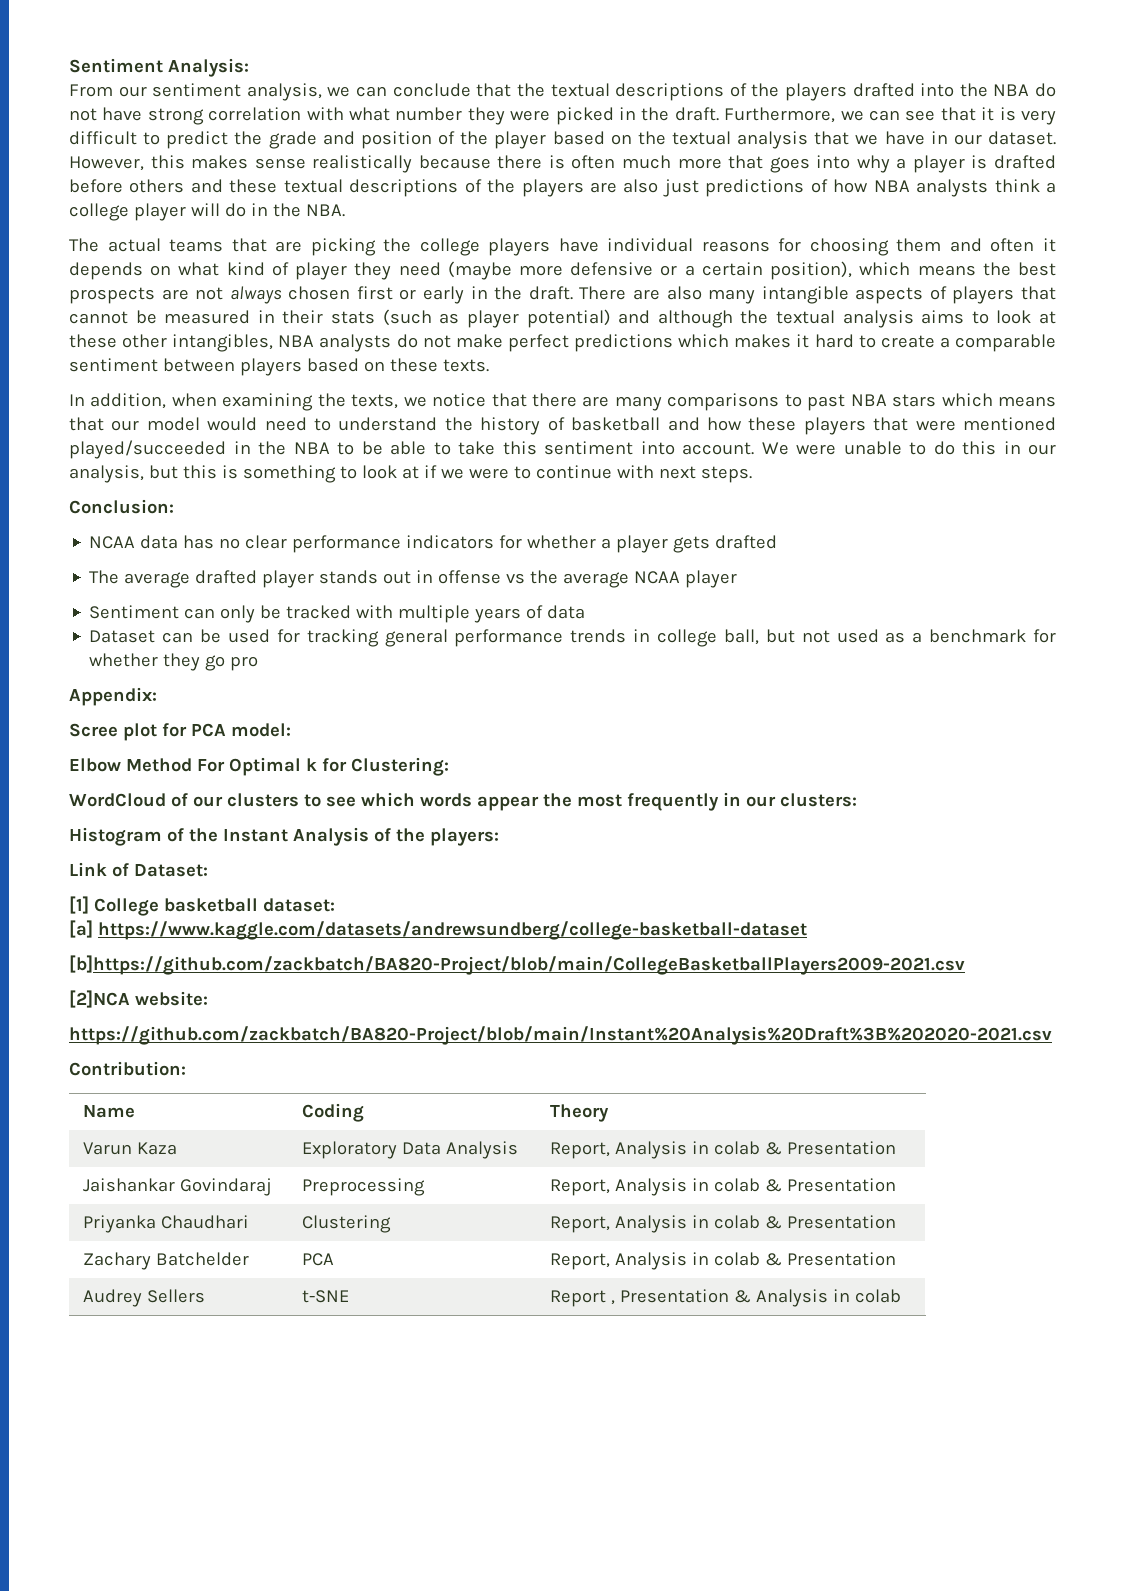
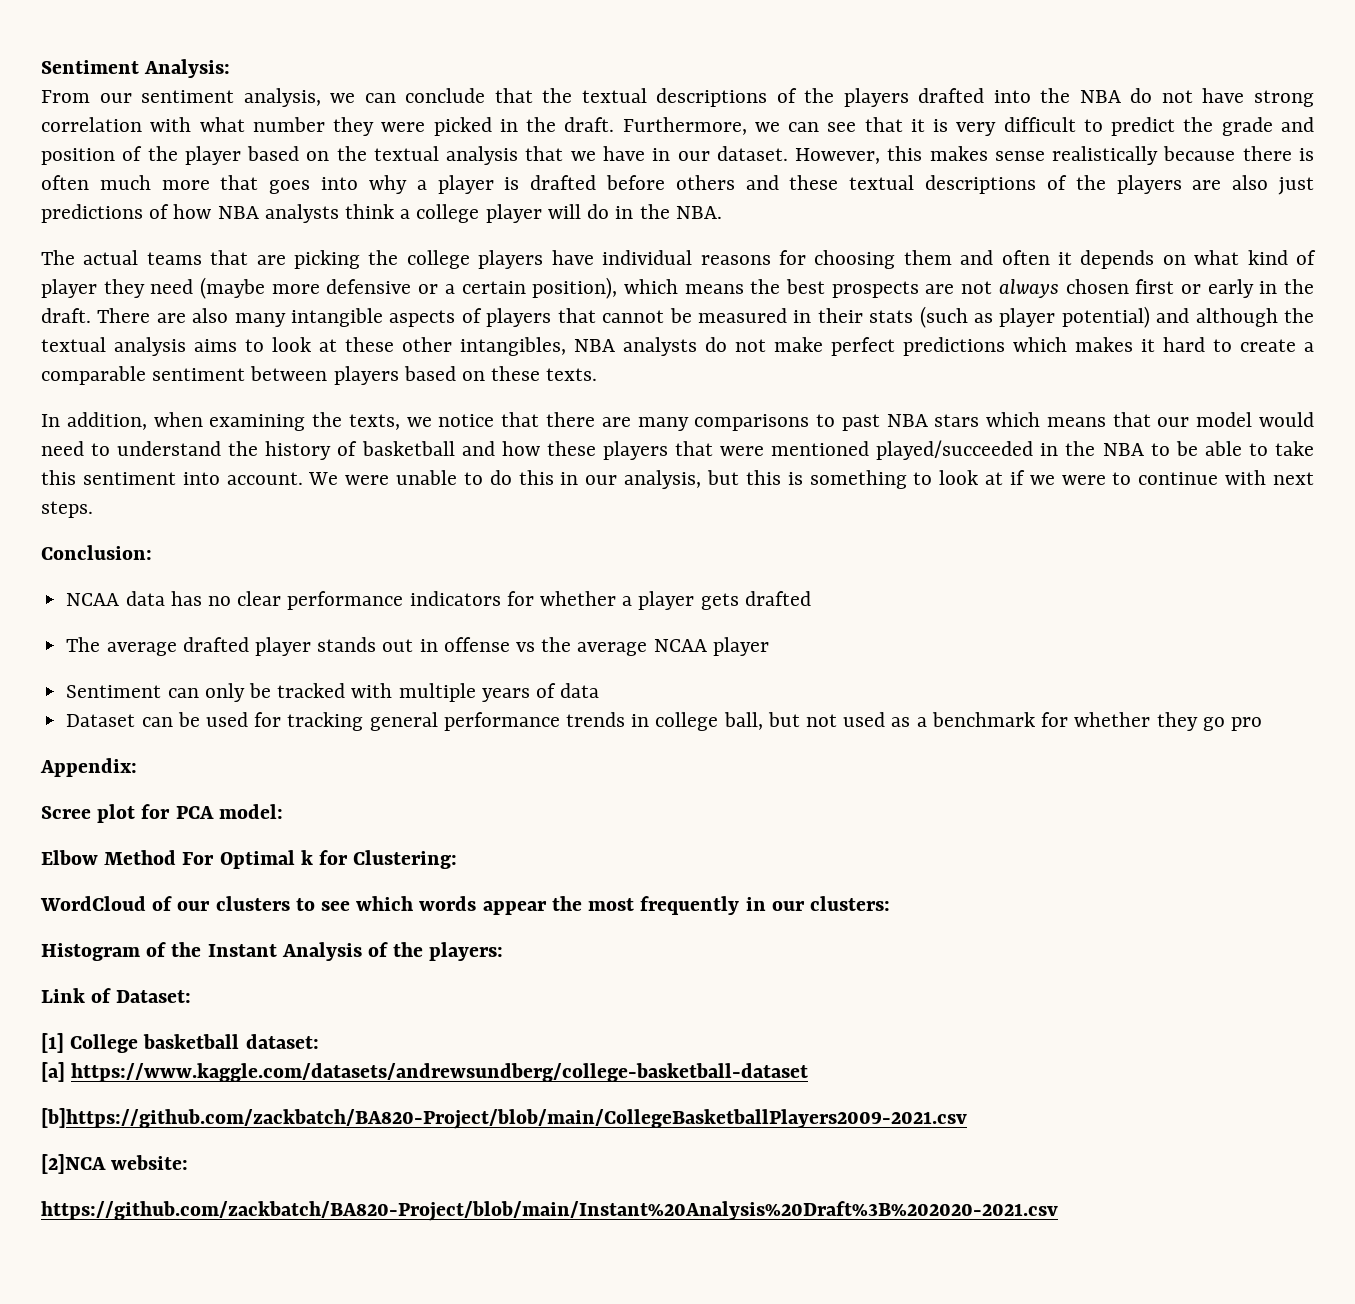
- Contribution:
- Name | Coding | Theory
- Varun Kaza | Exploratory Data Analysis | Report, Analysis in colab & Presentation
- Jaishankar Govindaraj | Preprocessing | Report, Analysis in colab & Presentation
- Priyanka Chaudhari | Clustering | Report, Analysis in colab & Presentation
- Zachary Batchelder | PCA | Report, Analysis in colab & Presentation
- Audrey Sellers | t-SNE | Report , Presentation & Analysis in colab

